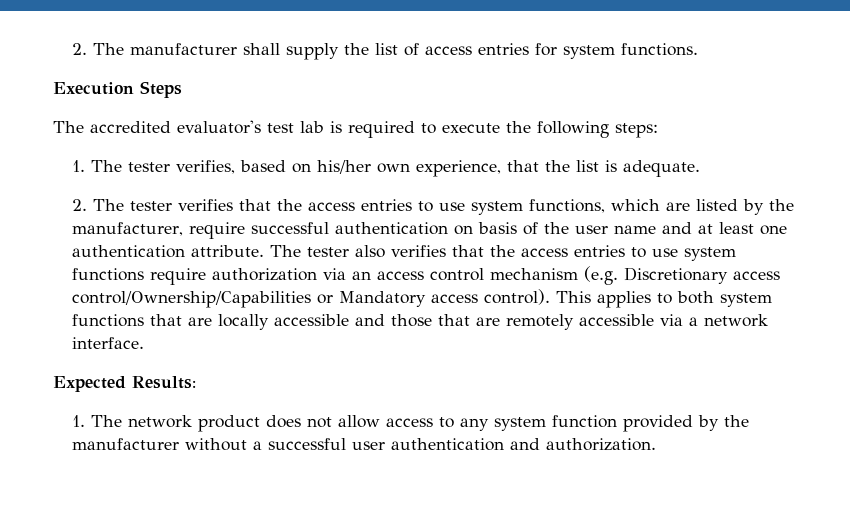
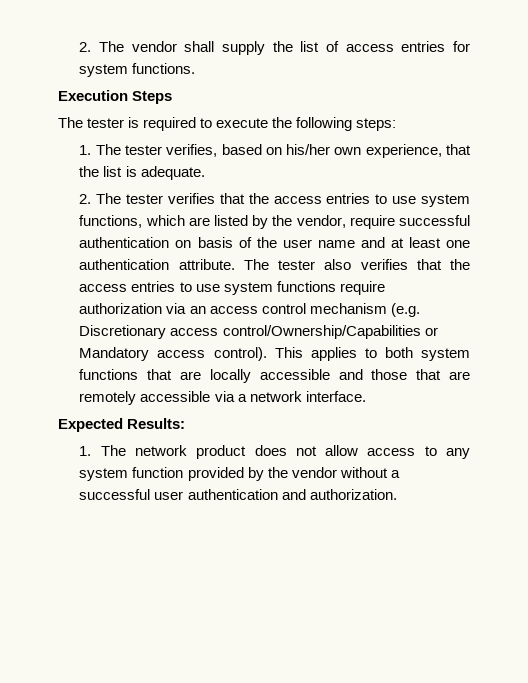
- 2. The manufacturer shall supply the list of access entries for system functions.
+ 2. The vendor shall supply the list of access entries for system functions.
- The accredited evaluator's test lab is required to execute the following steps:
+ The tester is required to execute the following steps:
- 2. The tester verifies that the access entries to use system functions, which are listed by the manufacturer, require successful authentication on basis of the user name and at least one authentication attribute.
+ 2. The tester verifies that the access entries to use system functions, which are listed by the vendor, require successful authentication on basis of the user name and at least one authentication attribute.
- 1. The network product does not allow access to any system function provided by the manufacturer without a successful user authentication and authorization.
+ 1. The network product does not allow access to any system function provided by the vendor without a successful user authentication and authorization.

